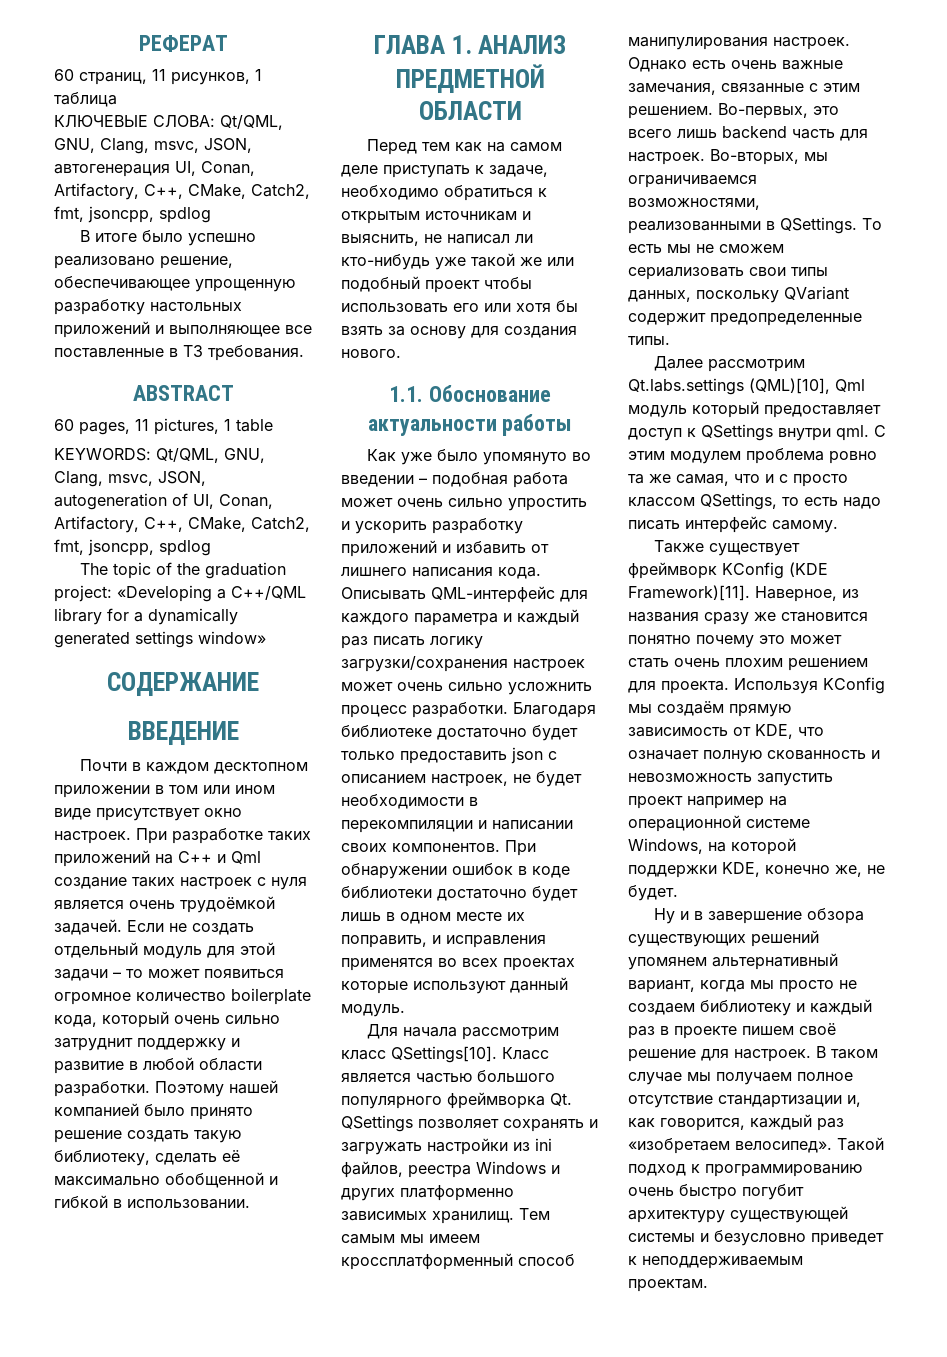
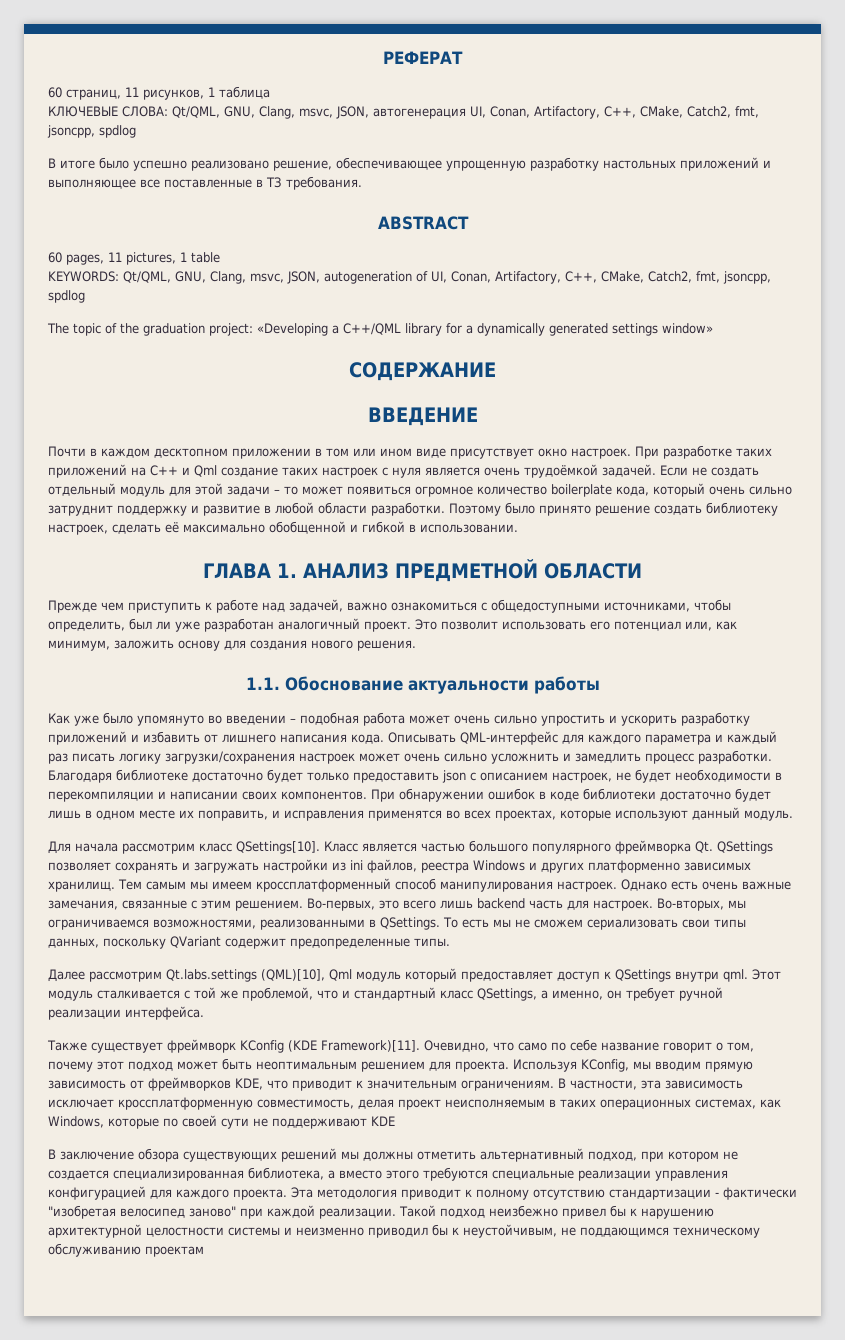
- Поэтому нашей компанией было принято решение создать такую библиотеку, сделать её максимально обобщенной и гибкой в использовании.
+ Поэтому было принято решение создать библиотеку настроек, сделать её максимально обобщенной и гибкой в использовании.
- Перед тем как на самом деле приступать к задаче, необходимо обратиться к открытым источникам и выяснить, не написал ли кто-нибудь уже такой же или подобный проект чтобы использовать его или хотя бы взять за основу для создания нового.
+ Прежде чем приступить к работе над задачей, важно ознакомиться с общедоступными источниками, чтобы определить, был ли уже разработан аналогичный проект. Это позволит использовать его потенциал или, как минимум, заложить основу для создания нового решения.
- Описывать QML-интерфейс для каждого параметра и каждый раз писать логику загрузки/сохранения настроек может очень сильно усложнить процесс разработки.
+ Описывать QML-интерфейс для каждого параметра и каждый раз писать логику загрузки/сохранения настроек может очень сильно усложнить и замедлить процесс разработки.
- При обнаружении ошибок в коде библиотеки достаточно будет лишь в одном месте их поправить, и исправления применятся во всех проектах которые используют данный модуль.
+ При обнаружении ошибок в коде библиотеки достаточно будет лишь в одном месте их поправить, и исправления применятся во всех проектах, которые используют данный модуль.
- С этим модулем проблема ровно та же самая, что и с просто классом QSettings, то есть надо писать интерфейс самому.
+ Этот модуль сталкивается с той же проблемой, что и стандартный класс QSettings, а именно, он требует ручной реализации интерфейса.
- Наверное, из названия сразу же становится понятно почему это может стать очень плохим решением для проекта.
+ Очевидно, что само по себе название говорит о том, почему этот подход может быть неоптимальным решением для проекта.
- Используя KConfig мы создаём прямую зависимость от KDE, что означает полную скованность и невозможность запустить проект например на операционной системе Windows, на которой поддержки KDE, конечно же, не будет.
- Ну и в завершение обзора существующих решений упомянем альтернативный вариант, когда мы просто не создаем библиотеку и каждый раз в проекте пишем своё решение для настроек. В таком случае мы получаем полное отсутствие стандартизации и, как говорится, каждый раз «изобретаем велосипед». Такой подход к программированию очень быстро погубит архитектуру существующей системы и безусловно приведет к неподдерживаемым проектам.
+ Используя KConfig, мы вводим прямую зависимость от фреймворков KDE, что приводит к значительным ограничениям. В частности, эта зависимость исключает кроссплатформенную совместимость, делая проект неисполняемым в таких операционных системах, как Windows, которые по своей сути не поддерживают KDE
+ В заключение обзора существующих решений мы должны отметить альтернативный подход, при котором не создается специализированная библиотека, а вместо этого требуются специальные реализации управления конфигурацией для каждого проекта. Эта методология приводит к полному отсутствию стандартизации - фактически "изобретая велосипед заново" при каждой реализации. Такой подход неизбежно привел бы к нарушению архитектурной целостности системы и неизменно приводил бы к неустойчивым, не поддающимся техническому обслуживанию проектам

